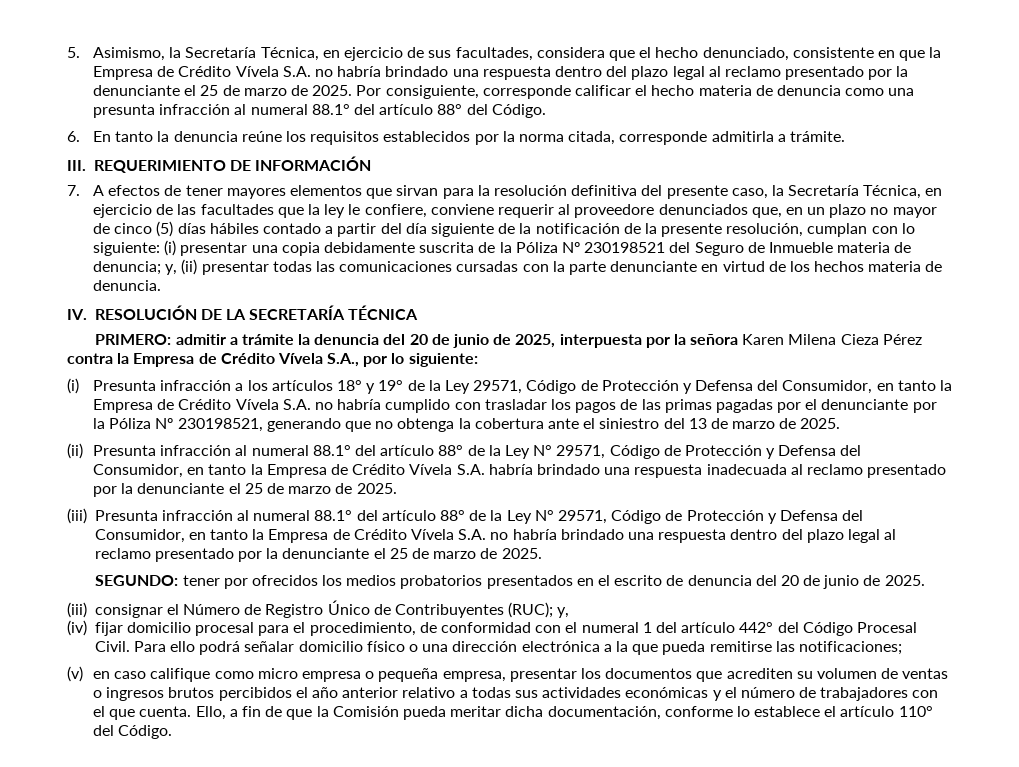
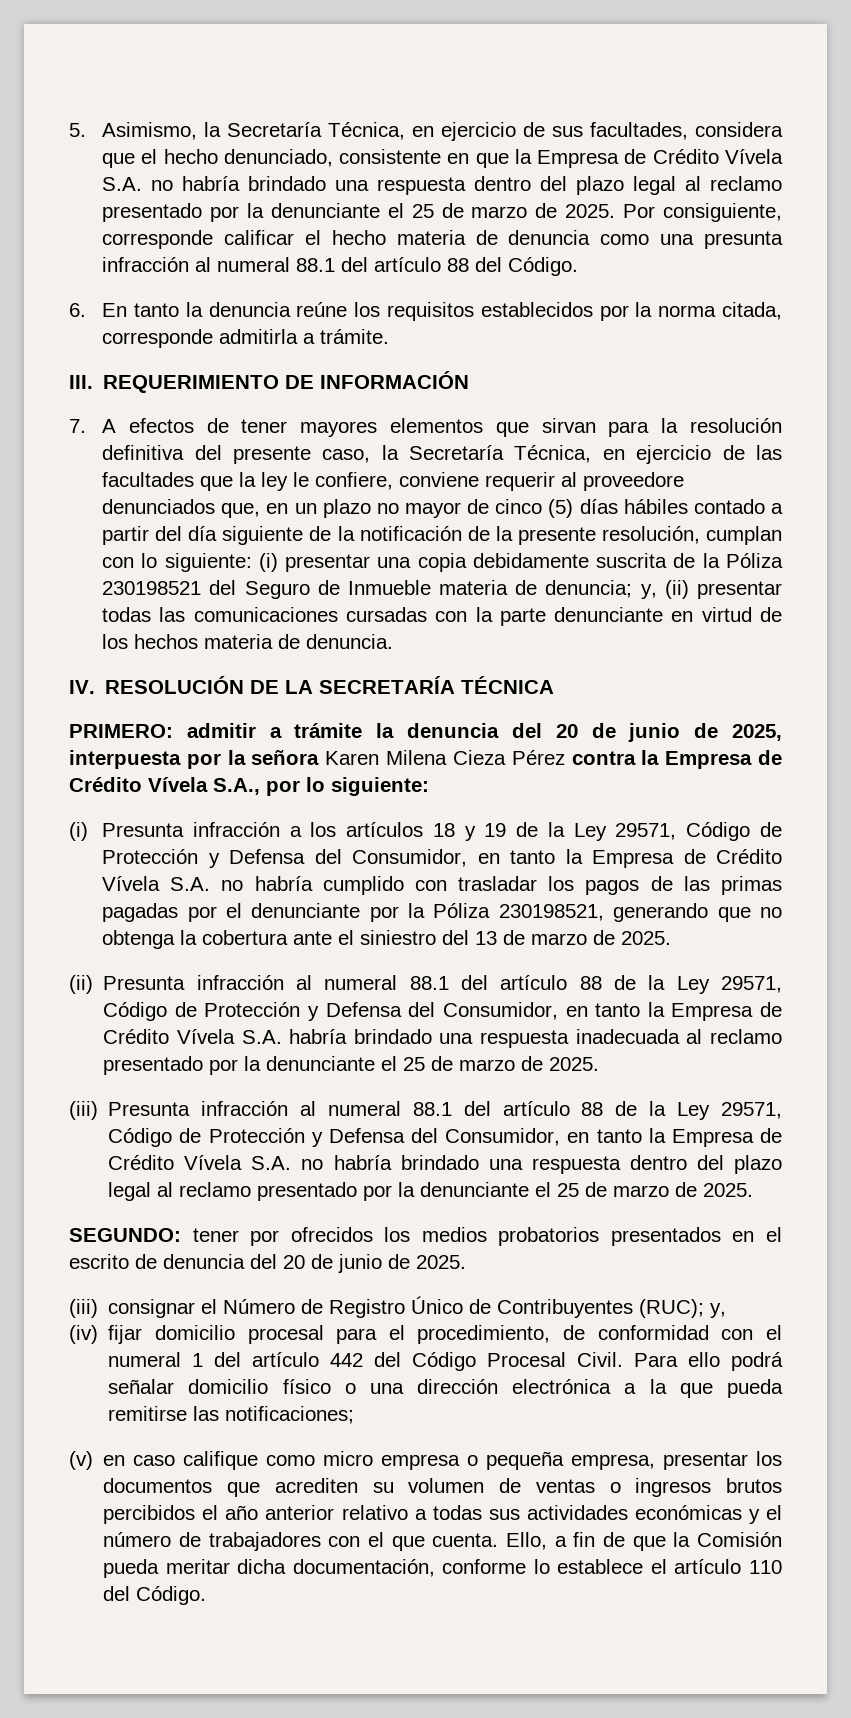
- Por consiguiente, corresponde calificar el hecho materia de denuncia como una presunta infracción al numeral 88.1° del artículo 88° del Código.
+ Por consiguiente, corresponde calificar el hecho materia de denuncia como una presunta infracción al numeral 88.1 del artículo 88 del Código.
- (i) presentar una copia debidamente suscrita de la Póliza Nº 230198521 del Seguro de Inmueble materia de denuncia;
+ (i) presentar una copia debidamente suscrita de la Póliza 230198521 del Seguro de Inmueble materia de denuncia;
- (i) Presunta infracción a los artículos 18° y 19° de la Ley 29571, Código de Protección y Defensa del Consumidor, en tanto la Empresa de Crédito Vívela S.A. no habría cumplido con trasladar los pagos de las primas pagadas por el denunciante por la Póliza Nº 230198521, generando que no obtenga la cobertura ante el siniestro del 13 de marzo de 2025.
+ (i) Presunta infracción a los artículos 18 y 19 de la Ley 29571, Código de Protección y Defensa del Consumidor, en tanto la Empresa de Crédito Vívela S.A. no habría cumplido con trasladar los pagos de las primas pagadas por el denunciante por la Póliza 230198521, generando que no obtenga la cobertura ante el siniestro del 13 de marzo de 2025.
- (ii) Presunta infracción al numeral 88.1° del artículo 88° de la Ley N° 29571, Código de Protección y Defensa del Consumidor, en tanto la Empresa de Crédito Vívela S.A. habría brindado una respuesta inadecuada al reclamo presentado por la denunciante el 25 de marzo de 2025.
+ (ii) Presunta infracción al numeral 88.1 del artículo 88 de la Ley 29571, Código de Protección y Defensa del Consumidor, en tanto la Empresa de Crédito Vívela S.A. habría brindado una respuesta inadecuada al reclamo presentado por la denunciante el 25 de marzo de 2025.
- (iii) Presunta infracción al numeral 88.1° del artículo 88° de la Ley N° 29571, Código de Protección y Defensa del Consumidor, en tanto la Empresa de Crédito Vívela S.A. no habría brindado una respuesta dentro del plazo legal al reclamo presentado por la denunciante el 25 de marzo de 2025.
+ (iii) Presunta infracción al numeral 88.1 del artículo 88 de la Ley 29571, Código de Protección y Defensa del Consumidor, en tanto la Empresa de Crédito Vívela S.A. no habría brindado una respuesta dentro del plazo legal al reclamo presentado por la denunciante el 25 de marzo de 2025.
- (iv) fijar domicilio procesal para el procedimiento, de conformidad con el numeral 1 del artículo 442° del Código Procesal Civil.
+ (iv) fijar domicilio procesal para el procedimiento, de conformidad con el numeral 1 del artículo 442 del Código Procesal Civil.
- Ello, a fin de que la Comisión pueda meritar dicha documentación, conforme lo establece el artículo 110° del Código.
+ Ello, a fin de que la Comisión pueda meritar dicha documentación, conforme lo establece el artículo 110 del Código.

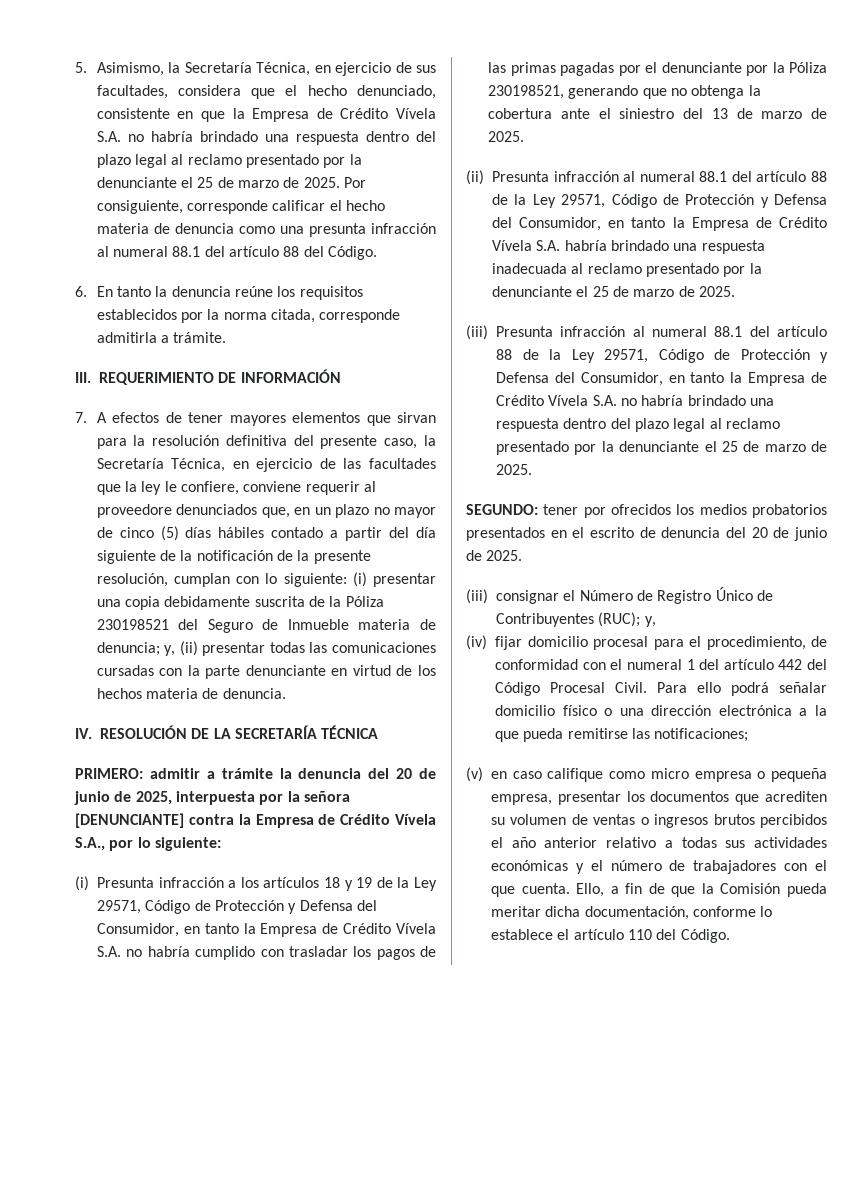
- PRIMERO: admitir a trámite la denuncia del 20 de junio de 2025, interpuesta por la señora Karen Milena Cieza Pérez contra la Empresa de Crédito Vívela S.A., por lo siguiente:
+ PRIMERO: admitir a trámite la denuncia del 20 de junio de 2025, interpuesta por la señora [DENUNCIANTE] contra la Empresa de Crédito Vívela S.A., por lo siguiente:

